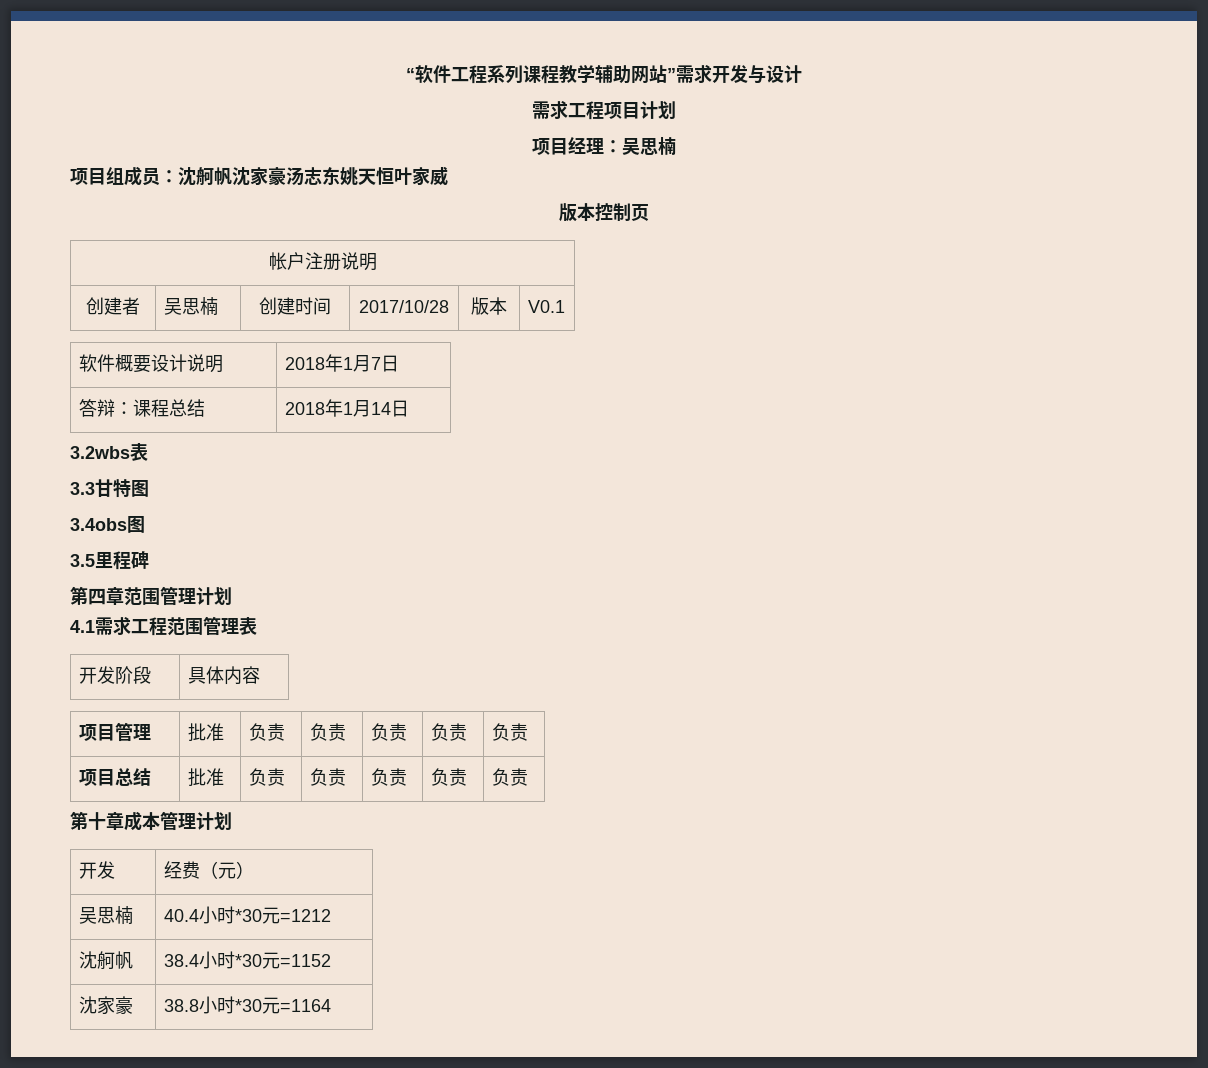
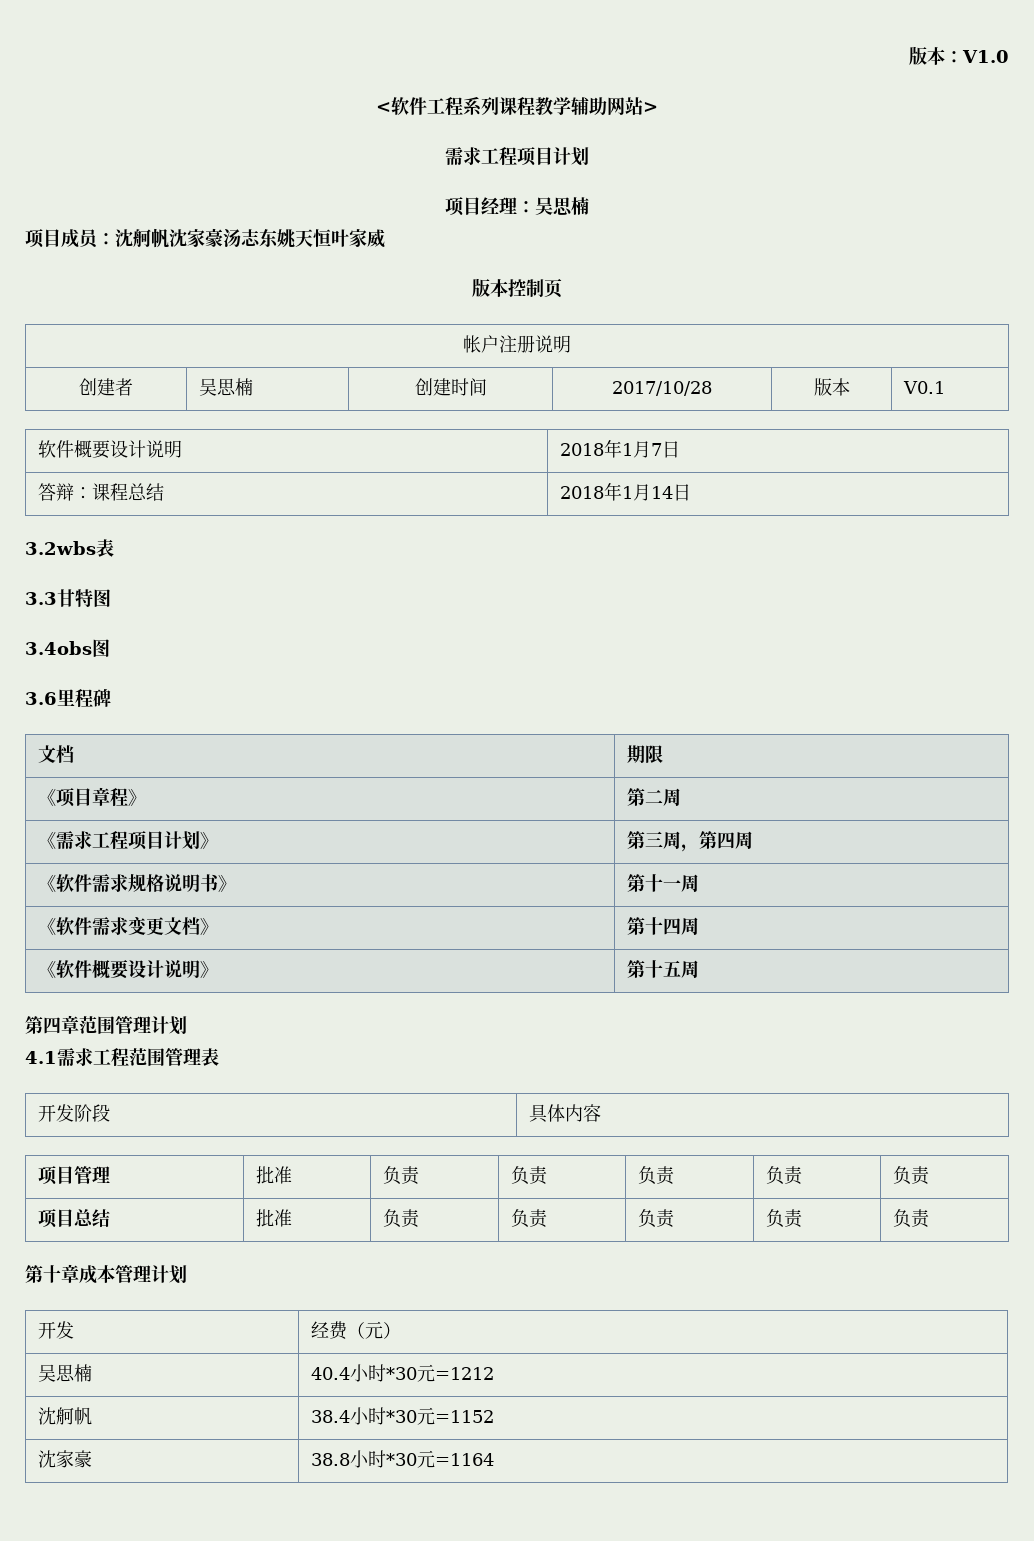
- “软件工程系列课程教学辅助网站”需求开发与设计
+ 版本：V1.0
+ <软件工程系列课程教学辅助网站>
- 项目组成员：沈舸帆沈家豪汤志东姚天恒叶家威
+ 项目成员：沈舸帆沈家豪汤志东姚天恒叶家威
- 3.5里程碑
+ 3.6里程碑
+ 文档 | 期限
+ 《项目章程》 | 第二周
+ 《需求工程项目计划》 | 第三周，第四周
+ 《软件需求规格说明书》 | 第十一周
+ 《软件需求变更文档》 | 第十四周
+ 《软件概要设计说明》 | 第十五周

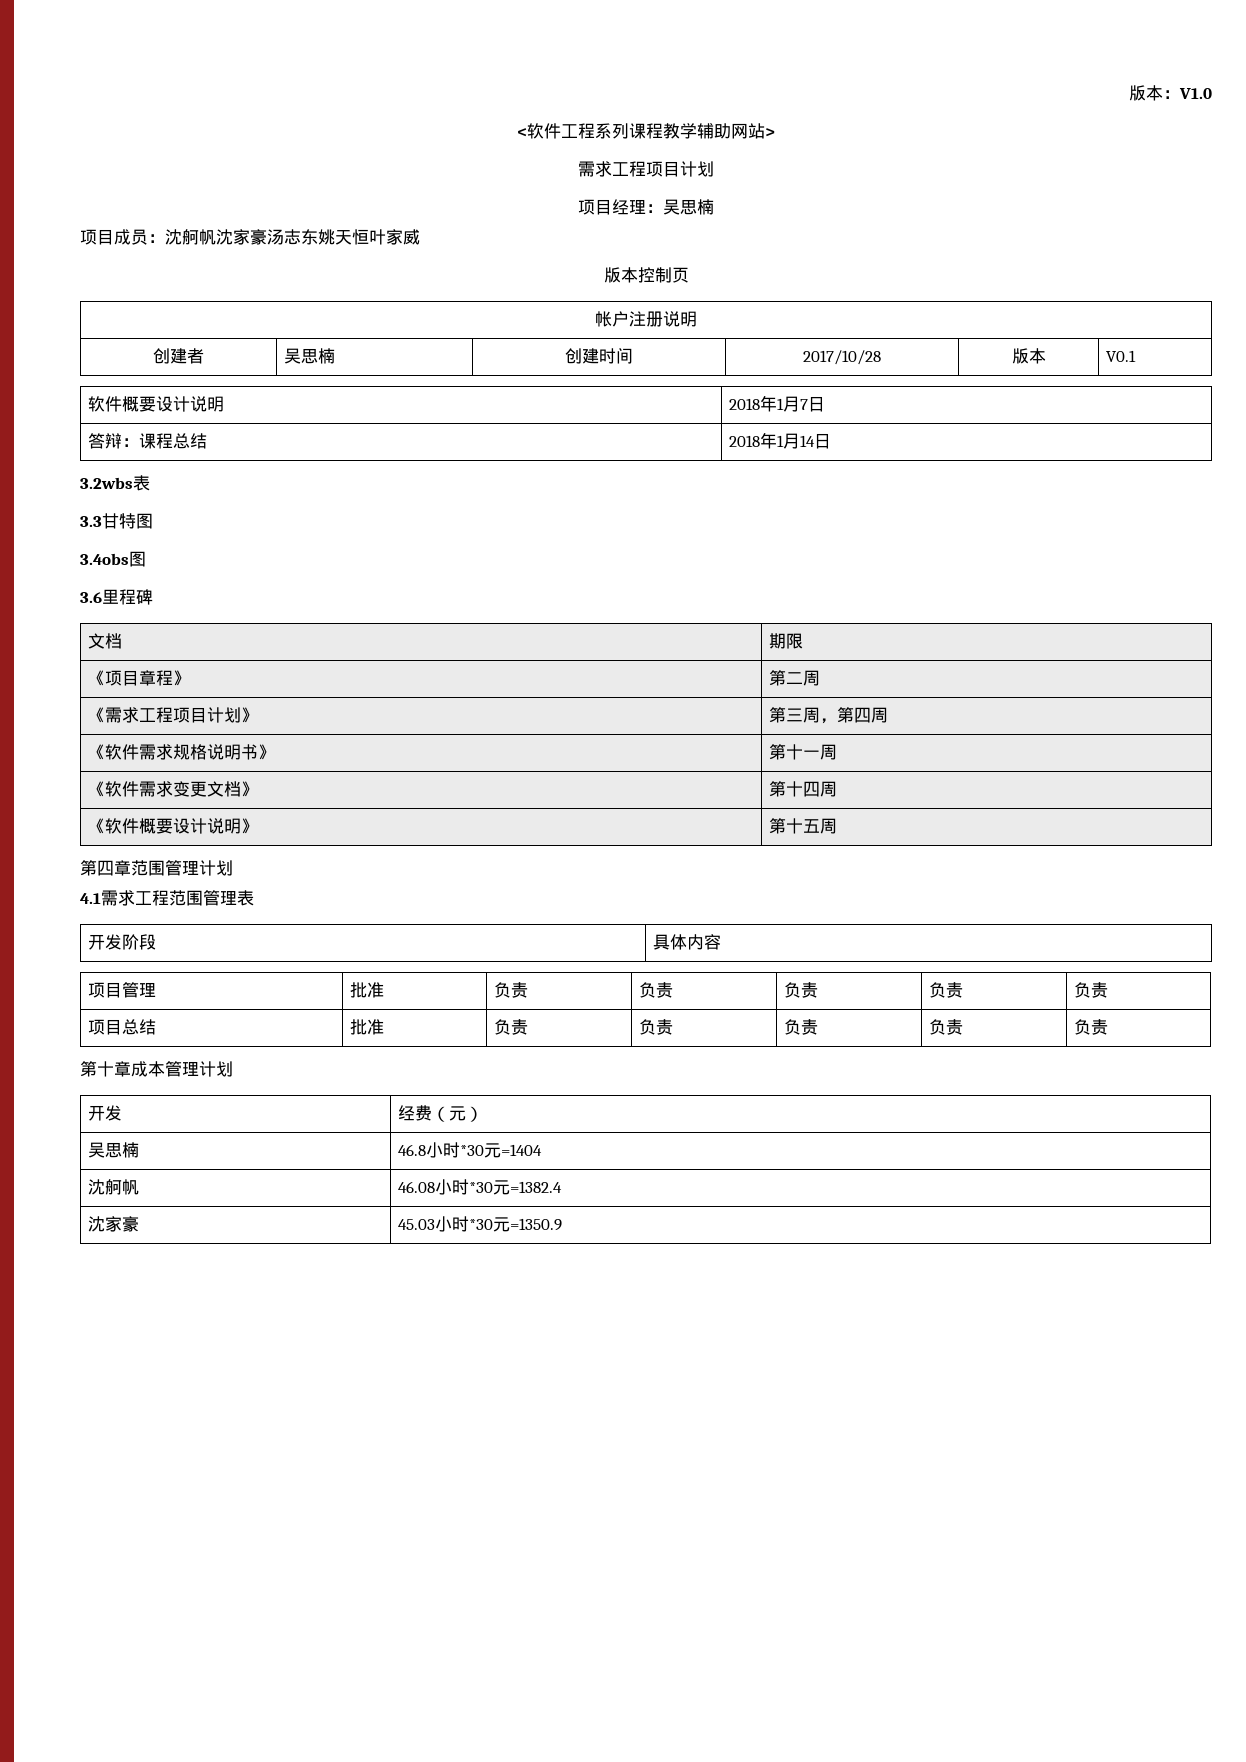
- 吴思楠 | 40.4小时*30元=1212
+ 吴思楠 | 46.8小时*30元=1404
- 沈舸帆 | 38.4小时*30元=1152
+ 沈舸帆 | 46.08小时*30元=1382.4
- 沈家豪 | 38.8小时*30元=1164
+ 沈家豪 | 45.03小时*30元=1350.9

